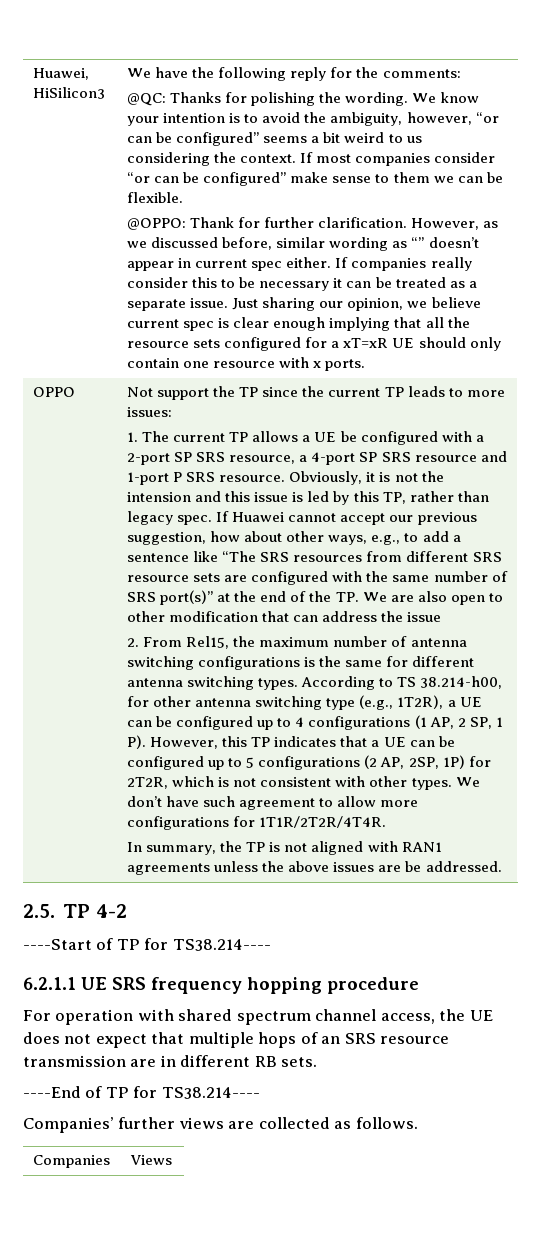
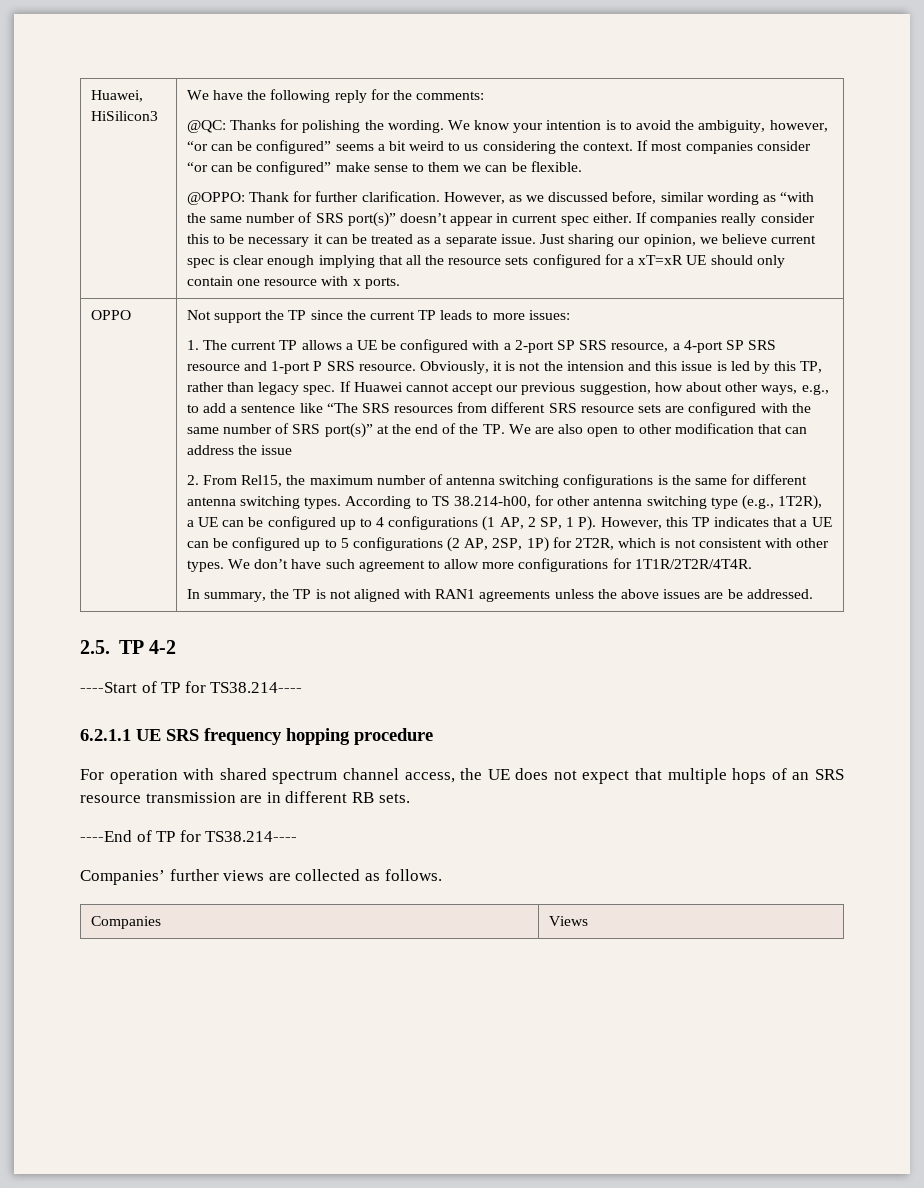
- However, as we discussed before, similar wording as “” doesn’t appear in current spec either.
+ However, as we discussed before, similar wording as “with the same number of SRS port(s)” doesn’t appear in current spec either.

